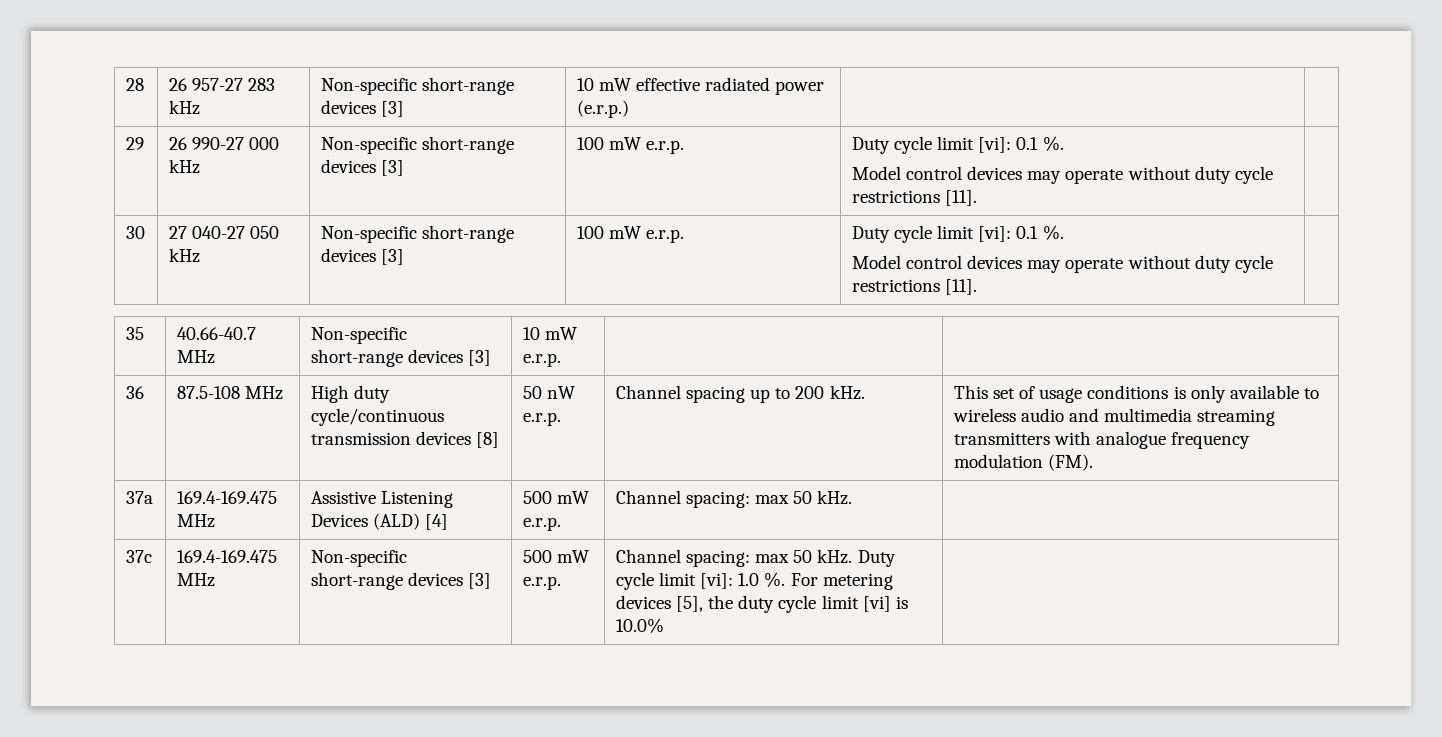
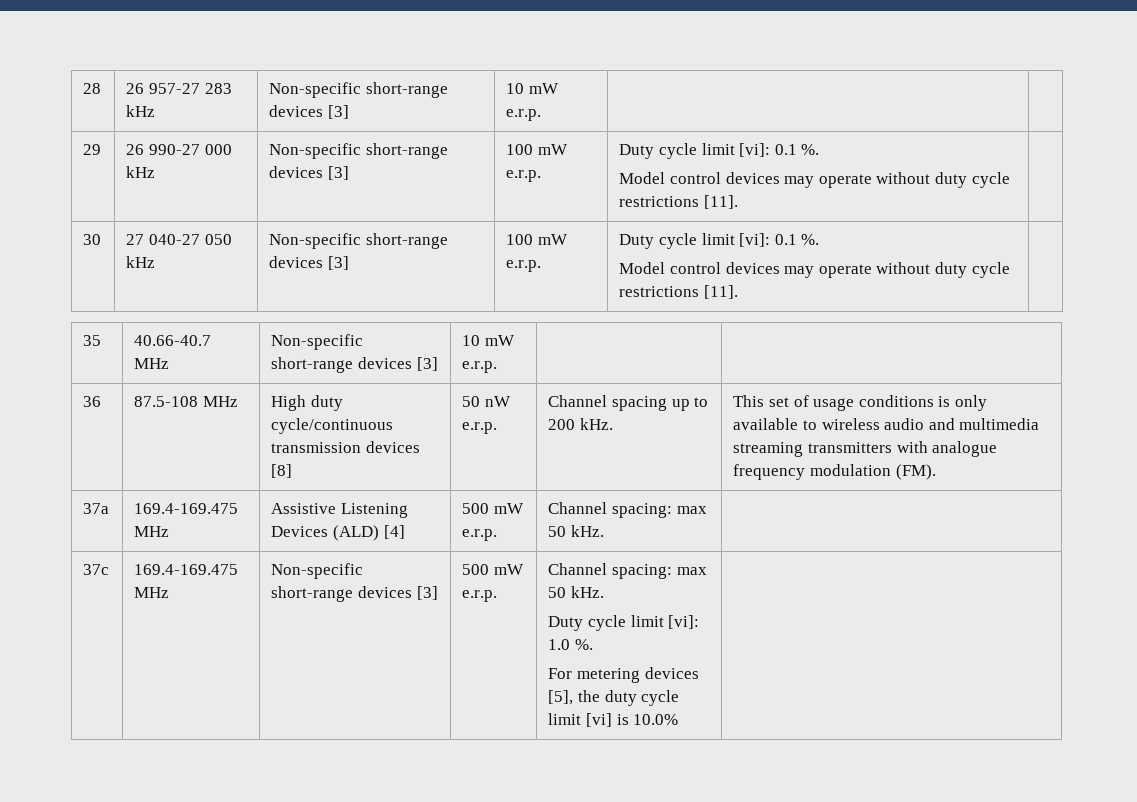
- 28 | 26 957-27 283 kHz | Non-specific short-range devices [3] | 10 mW effective radiated power (e.r.p.) | |
+ 28 | 26 957-27 283 kHz | Non-specific short-range devices [3] | 10 mW e.r.p. | |
- 37c | 169.4-169.475 MHz | Non-specific short-range devices [3] | 500 mW e.r.p. | Channel spacing: max 50 kHz. Duty cycle limit [vi]: 1.0 %. For metering devices [5], the duty cycle limit [vi] is 10.0% |
+ 37c | 169.4-169.475 MHz | Non-specific short-range devices [3] | 500 mW e.r.p. | Channel spacing: max 50 kHz.
+ Duty cycle limit [vi]: 1.0 %.
+ For metering devices [5], the duty cycle limit [vi] is 10.0% |

